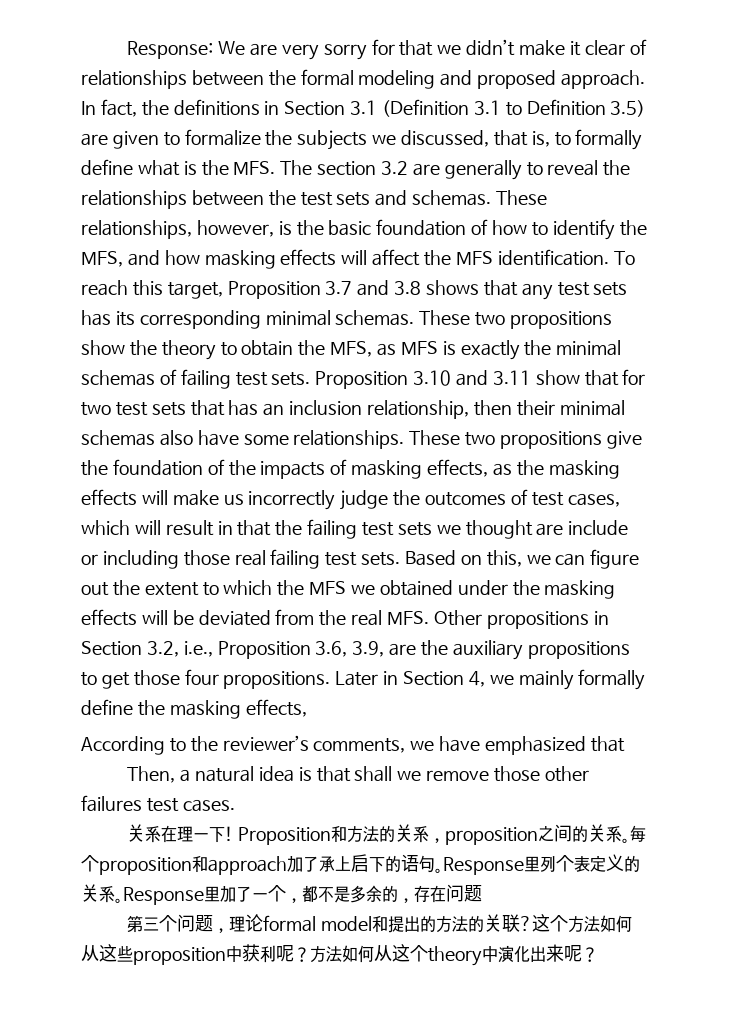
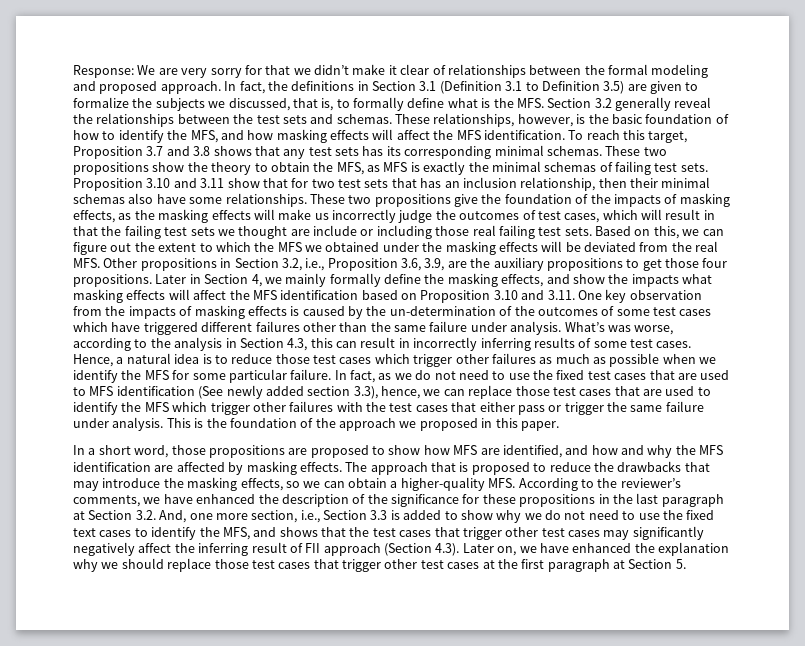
- In fact, the definitions in Section 3.1 (Definition 3.1 to Definition 3.5) are given to formalize the subjects we discussed, that is, to formally define what is the MFS. The section 3.2 are generally to reveal the relationships between the test sets and schemas.
+ In fact, the definitions in Section 3.1 (Definition 3.1 to Definition 3.5) are given to formalize the subjects we discussed, that is, to formally define what is the MFS. Section 3.2 generally reveal the relationships between the test sets and schemas.
- Later in Section 4, we mainly formally define the masking effects,
- According to the reviewer’s comments, we have emphasized that
- Then, a natural idea is that shall we remove those other failures test cases.
- 关系在理一下! Proposition和方法的关系，proposition之间的关系。每个proposition和approach加了承上启下的语句。Response里列个表定义的关系。Response里加了一个，都不是多余的，存在问题
- 第三个问题，理论formal model和提出的方法的关联?这个方法如何从这些proposition中获利呢？方法如何从这个theory中演化出来呢？
+ Later in Section 4, we mainly formally define the masking effects, and show the impacts what masking effects will affect the MFS identification based on Proposition 3.10 and 3.11. One key observation from the impacts of masking effects is caused by the un-determination of the outcomes of some test cases which have triggered different failures other than the same failure under analysis. What’s was worse, according to the analysis in Section 4.3, this can result in incorrectly inferring results of some test cases. Hence, a natural idea is to reduce those test cases which trigger other failures as much as possible when we identify the MFS for some particular failure. In fact, as we do not need to use the fixed test cases that are used to MFS identification (See newly added section 3.3), hence, we can replace those test cases that are used to identify the MFS which trigger other failures with the test cases that either pass or trigger the same failure under analysis. This is the foundation of the approach we proposed in this paper.
+ In a short word, those propositions are proposed to show how MFS are identified, and how and why the MFS identification are affected by masking effects. The approach that is proposed to reduce the drawbacks that may introduce the masking effects, so we can obtain a higher-quality MFS. According to the reviewer’s comments, we have enhanced the description of the significance for these propositions in the last paragraph at Section 3.2. And, one more section, i.e., Section 3.3 is added to show why we do not need to use the fixed text cases to identify the MFS, and shows that the test cases that trigger other test cases may significantly negatively affect the inferring result of FII approach (Section 4.3). Later on, we have enhanced the explanation why we should replace those test cases that trigger other test cases at the first paragraph at Section 5.

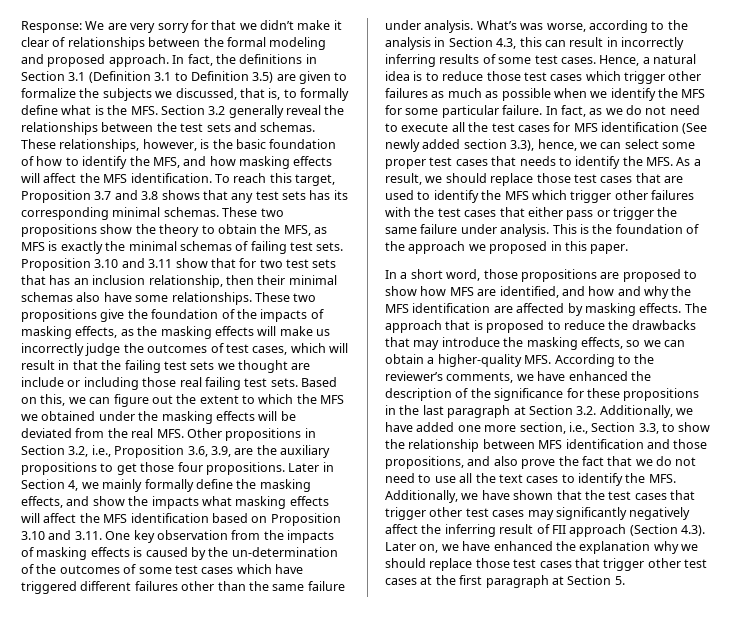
- In fact, as we do not need to use the fixed test cases that are used to MFS identification (See newly added section 3.3), hence, we can replace those test cases that are used to identify the MFS which trigger other failures with the test cases that either pass or trigger the same failure under analysis.
+ In fact, as we do not need to execute all the test cases for MFS identification (See newly added section 3.3), hence, we can select some proper test cases that needs to identify the MFS. As a result, we should replace those test cases that are used to identify the MFS which trigger other failures with the test cases that either pass or trigger the same failure under analysis.
- The approach that is proposed to reduce the drawbacks that may introduce the masking effects, so we can obtain a higher-quality MFS. According to the reviewer’s comments, we have enhanced the description of the significance for these propositions in the last paragraph at Section 3.2. And, one more section, i.e., Section 3.3 is added to show why we do not need to use the fixed text cases to identify the MFS, and shows that the test cases that trigger other test cases may significantly negatively affect the inferring result of FII approach (Section 4.3). Later on, we have enhanced the explanation why we should replace those test cases that trigger other test cases at the first paragraph at Section 5.
+ The approach that is proposed to reduce the drawbacks that may introduce the masking effects, so we can obtain a higher-quality MFS. According to the reviewer’s comments, we have enhanced the description of the significance for these propositions in the last paragraph at Section 3.2. Additionally, we have added one more section, i.e., Section 3.3, to show the relationship between MFS identification and those propositions, and also prove the fact that we do not need to use all the text cases to identify the MFS. Additionally, we have shown that the test cases that trigger other test cases may significantly negatively affect the inferring result of FII approach (Section 4.3). Later on, we have enhanced the explanation why we should replace those test cases that trigger other test cases at the first paragraph at Section 5.

